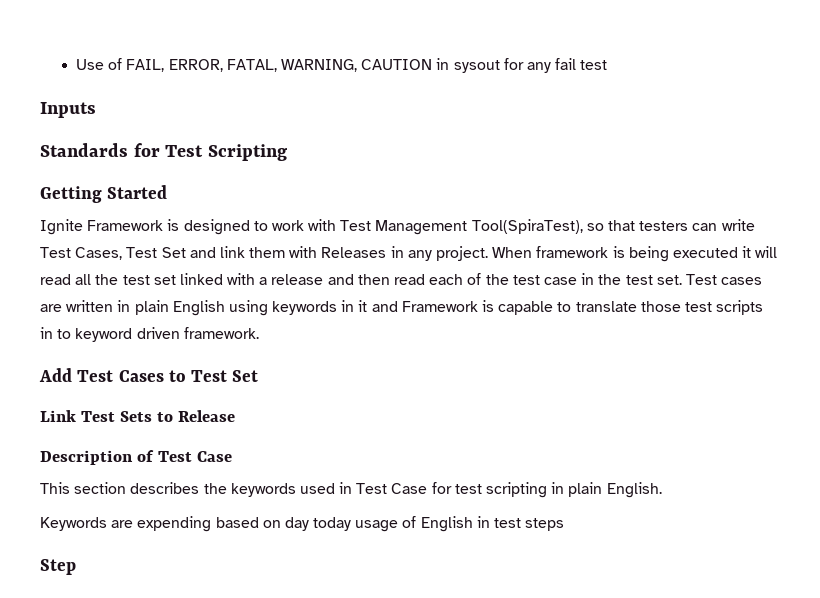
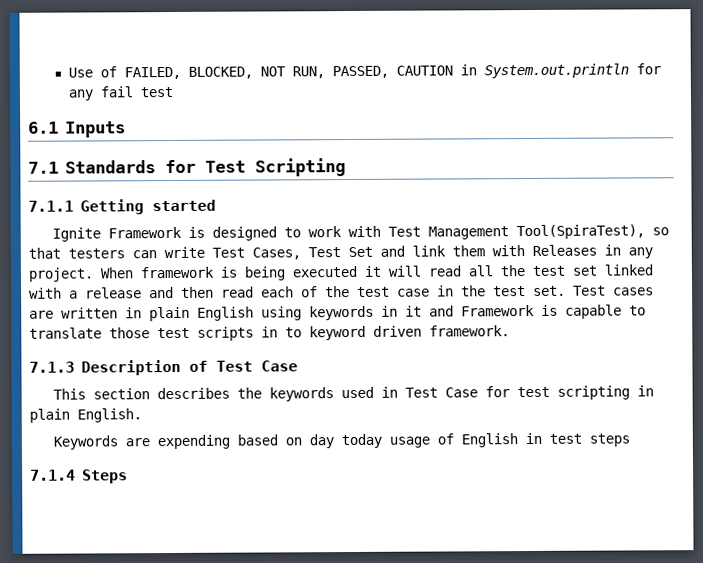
- Use of FAIL, ERROR, FATAL, WARNING, CAUTION in sysout for any fail test
+ Use of FAILED, BLOCKED, NOT RUN, PASSED, CAUTION in System.out.println for any fail test
- Inputs
+ 6.1 Inputs
- Standards for Test Scripting
+ 7.1 Standards for Test Scripting
- Getting Started
+ 7.1.1 Getting started
- Add Test Cases to Test Set
- Link Test Sets to Release
- Description of Test Case
+ 7.1.3 Description of Test Case
- Step
+ 7.1.4 Steps

